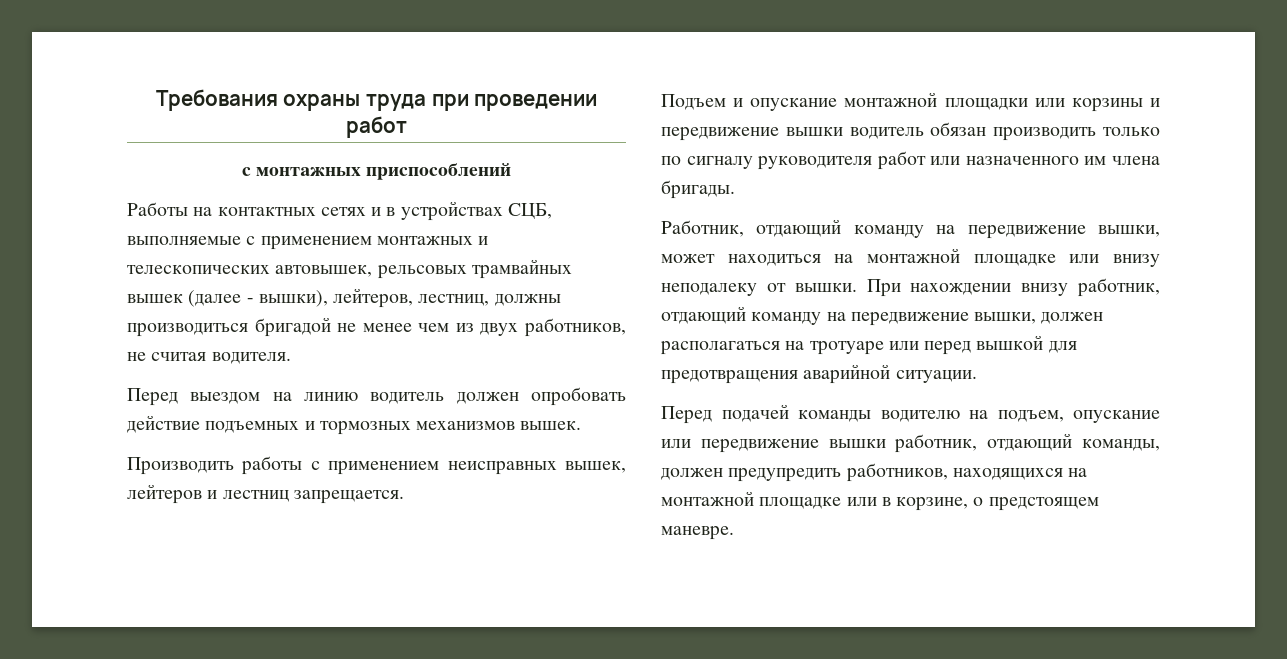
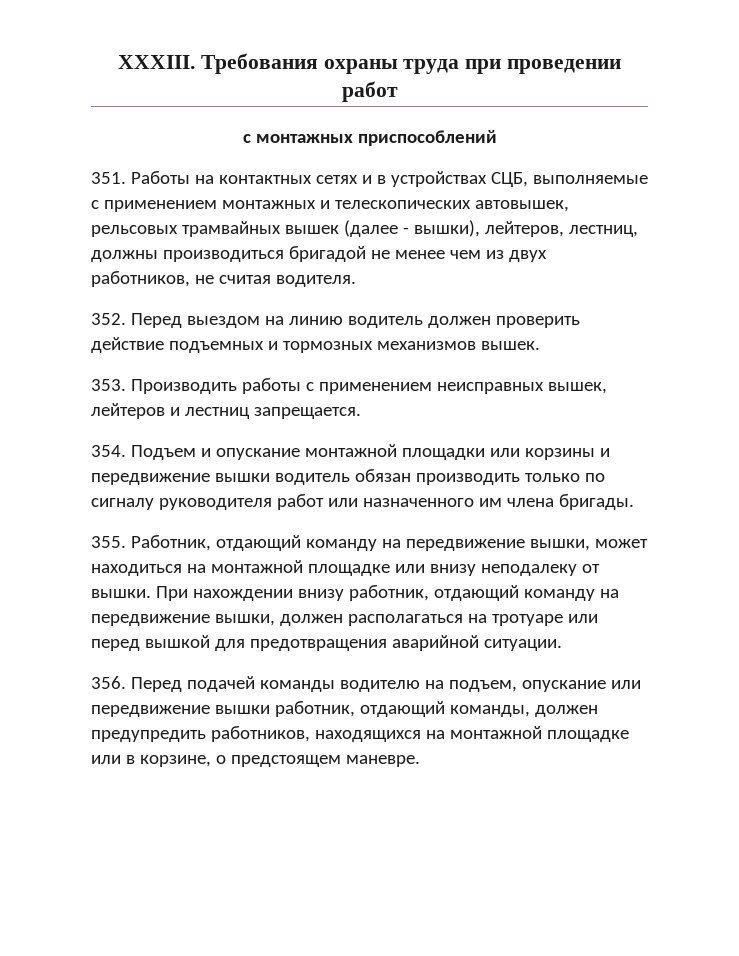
+ XXXIII.
- Работы на контактных сетях и в устройствах СЦБ, выполняемые с применением монтажных и телескопических автовышек, рельсовых трамвайных вышек (далее - вышки), лейтеров, лестниц, должны производиться бригадой не менее чем из двух работников, не считая водителя.
+ 351. Работы на контактных сетях и в устройствах СЦБ, выполняемые с применением монтажных и телескопических автовышек, рельсовых трамвайных вышек (далее - вышки), лейтеров, лестниц, должны производиться бригадой не менее чем из двух работников, не считая водителя.
- Перед выездом на линию водитель должен опробовать действие подъемных и тормозных механизмов вышек.
+ 352. Перед выездом на линию водитель должен проверить действие подъемных и тормозных механизмов вышек.
- Производить работы с применением неисправных вышек, лейтеров и лестниц запрещается.
+ 353. Производить работы с применением неисправных вышек, лейтеров и лестниц запрещается.
- Подъем и опускание монтажной площадки или корзины и передвижение вышки водитель обязан производить только по сигналу руководителя работ или назначенного им члена бригады.
+ 354. Подъем и опускание монтажной площадки или корзины и передвижение вышки водитель обязан производить только по сигналу руководителя работ или назначенного им члена бригады.
- Работник, отдающий команду на передвижение вышки, может находиться на монтажной площадке или внизу неподалеку от вышки.
+ 355. Работник, отдающий команду на передвижение вышки, может находиться на монтажной площадке или внизу неподалеку от вышки.
- Перед подачей команды водителю на подъем, опускание или передвижение вышки работник, отдающий команды, должен предупредить работников, находящихся на монтажной площадке или в корзине, о предстоящем маневре.
+ 356. Перед подачей команды водителю на подъем, опускание или передвижение вышки работник, отдающий команды, должен предупредить работников, находящихся на монтажной площадке или в корзине, о предстоящем маневре.

